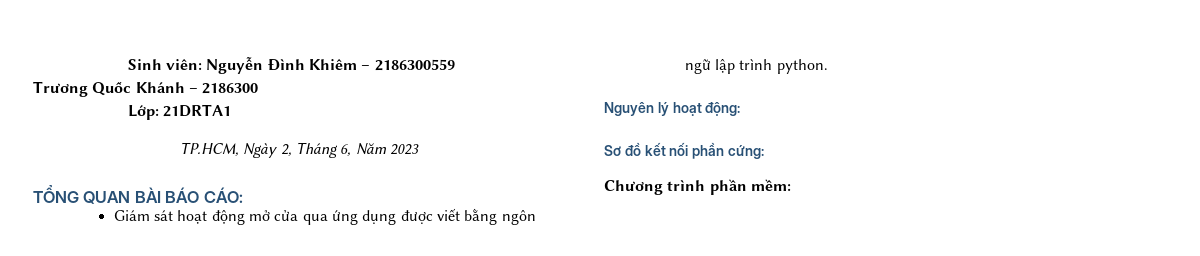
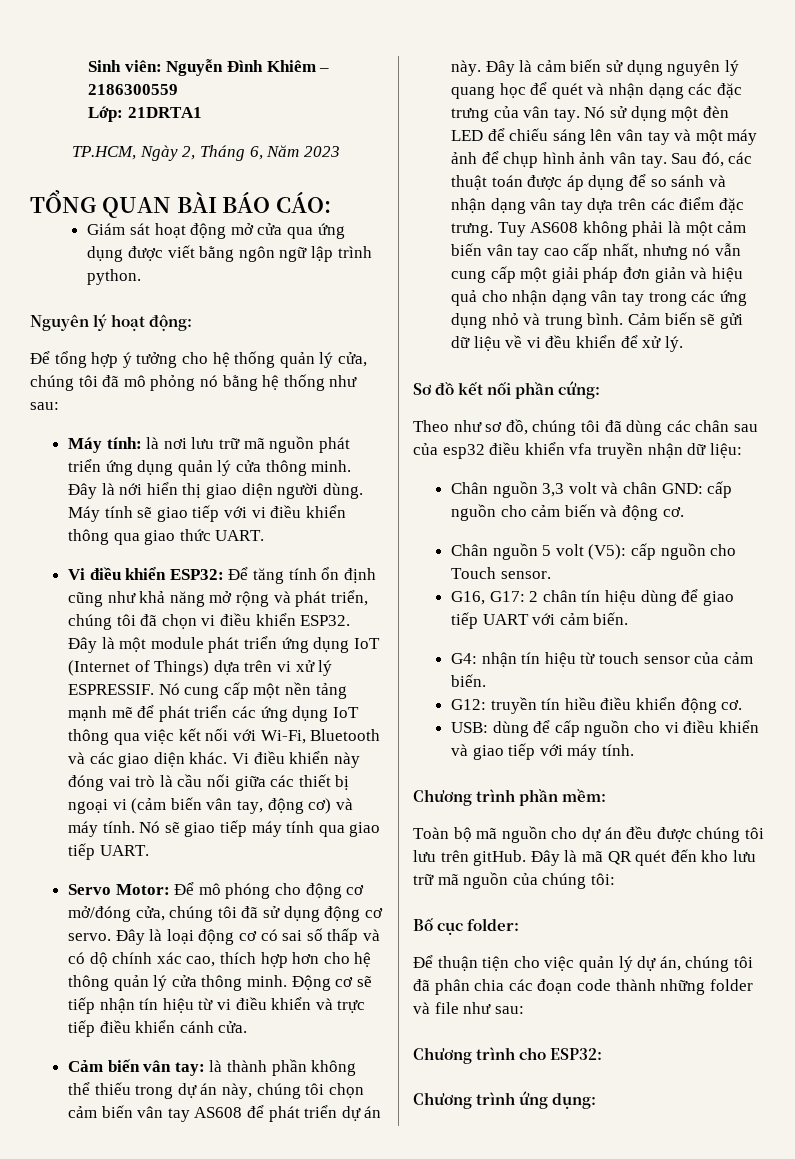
- Trương Quốc Khánh – 2186300
+ Để tổng hợp ý tưởng cho hệ thống quản lý cửa, chúng tôi đã mô phỏng nó bằng hệ thống như sau:
+ Máy tính: là nơi lưu trữ mã nguồn phát triển ứng dụng quản lý cửa thông minh. Đây là nới hiển thị giao diện người dùng. Máy tính sẽ giao tiếp với vi điều khiển thông qua giao thức UART.
+ Vi điều khiển ESP32: Để tăng tính ổn định cũng như khả năng mở rộng và phát triển, chúng tôi đã chọn vi điều khiển ESP32. Đây là một module phát triển ứng dụng IoT (Internet of Things) dựa trên vi xử lý ESPRESSIF. Nó cung cấp một nền tảng mạnh mẽ để phát triển các ứng dụng IoT thông qua việc kết nối với Wi-Fi, Bluetooth và các giao diện khác. Vi điều khiển này đóng vai trò là cầu nối giữa các thiết bị ngoại vi (cảm biến vân tay, động cơ) và máy tính. Nó sẽ giao tiếp máy tính qua giao tiếp UART.
+ Servo Motor: Để mô phóng cho động cơ mở/đóng cửa, chúng tôi đã sử dụng động cơ servo. Đây là loại động cơ có sai số thấp và có dộ chính xác cao, thích hợp hơn cho hệ thông quản lý cửa thông minh. Động cơ sẽ tiếp nhận tín hiệu từ vi điều khiển và trực tiếp điều khiển cánh cửa.
+ Cảm biến vân tay: là thành phần không thể thiếu trong dự án này, chúng tôi chọn cảm biến vân tay AS608 để phát triển dự án này. Đây là cảm biến sử dụng nguyên lý quang học để quét và nhận dạng các đặc trưng của vân tay. Nó sử dụng một đèn LED để chiếu sáng lên vân tay và một máy ảnh để chụp hình ảnh vân tay. Sau đó, các thuật toán được áp dụng để so sánh và nhận dạng vân tay dựa trên các điểm đặc trưng. Tuy AS608 không phải là một cảm biến vân tay cao cấp nhất, nhưng nó vẫn cung cấp một giải pháp đơn giản và hiệu quả cho nhận dạng vân tay trong các ứng dụng nhỏ và trung bình. Cảm biến sẽ gửi dữ liệu về vi đều khiển để xử lý.
+ Theo như sơ đồ, chúng tôi đã dùng các chân sau của esp32 điều khiển vfa truyền nhận dữ liệu:
+ Chân nguồn 3,3 volt và chân GND: cấp nguồn cho cảm biến và động cơ.
+ Chân nguồn 5 volt (V5): cấp nguồn cho Touch sensor.
+ G16, G17: 2 chân tín hiệu dùng để giao tiếp UART với cảm biến.
+ G4: nhận tín hiệu từ touch sensor của cảm biến.
+ G12: truyền tín hiều điều khiển động cơ.
+ USB: dùng để cấp nguồn cho vi điều khiển và giao tiếp với máy tính.
  Chương trình phần mềm:
+ Toàn bộ mã nguồn cho dự án đều được chúng tôi lưu trên gitHub. Đây là mã QR quét đến kho lưu trữ mã nguồn của chúng tôi:
+ Bố cục folder:
+ Để thuận tiện cho việc quản lý dự án, chúng tôi đã phân chia các đoạn code thành những folder và file như sau:
+ Chương trình cho ESP32:
+ Chương trình ứng dụng:

